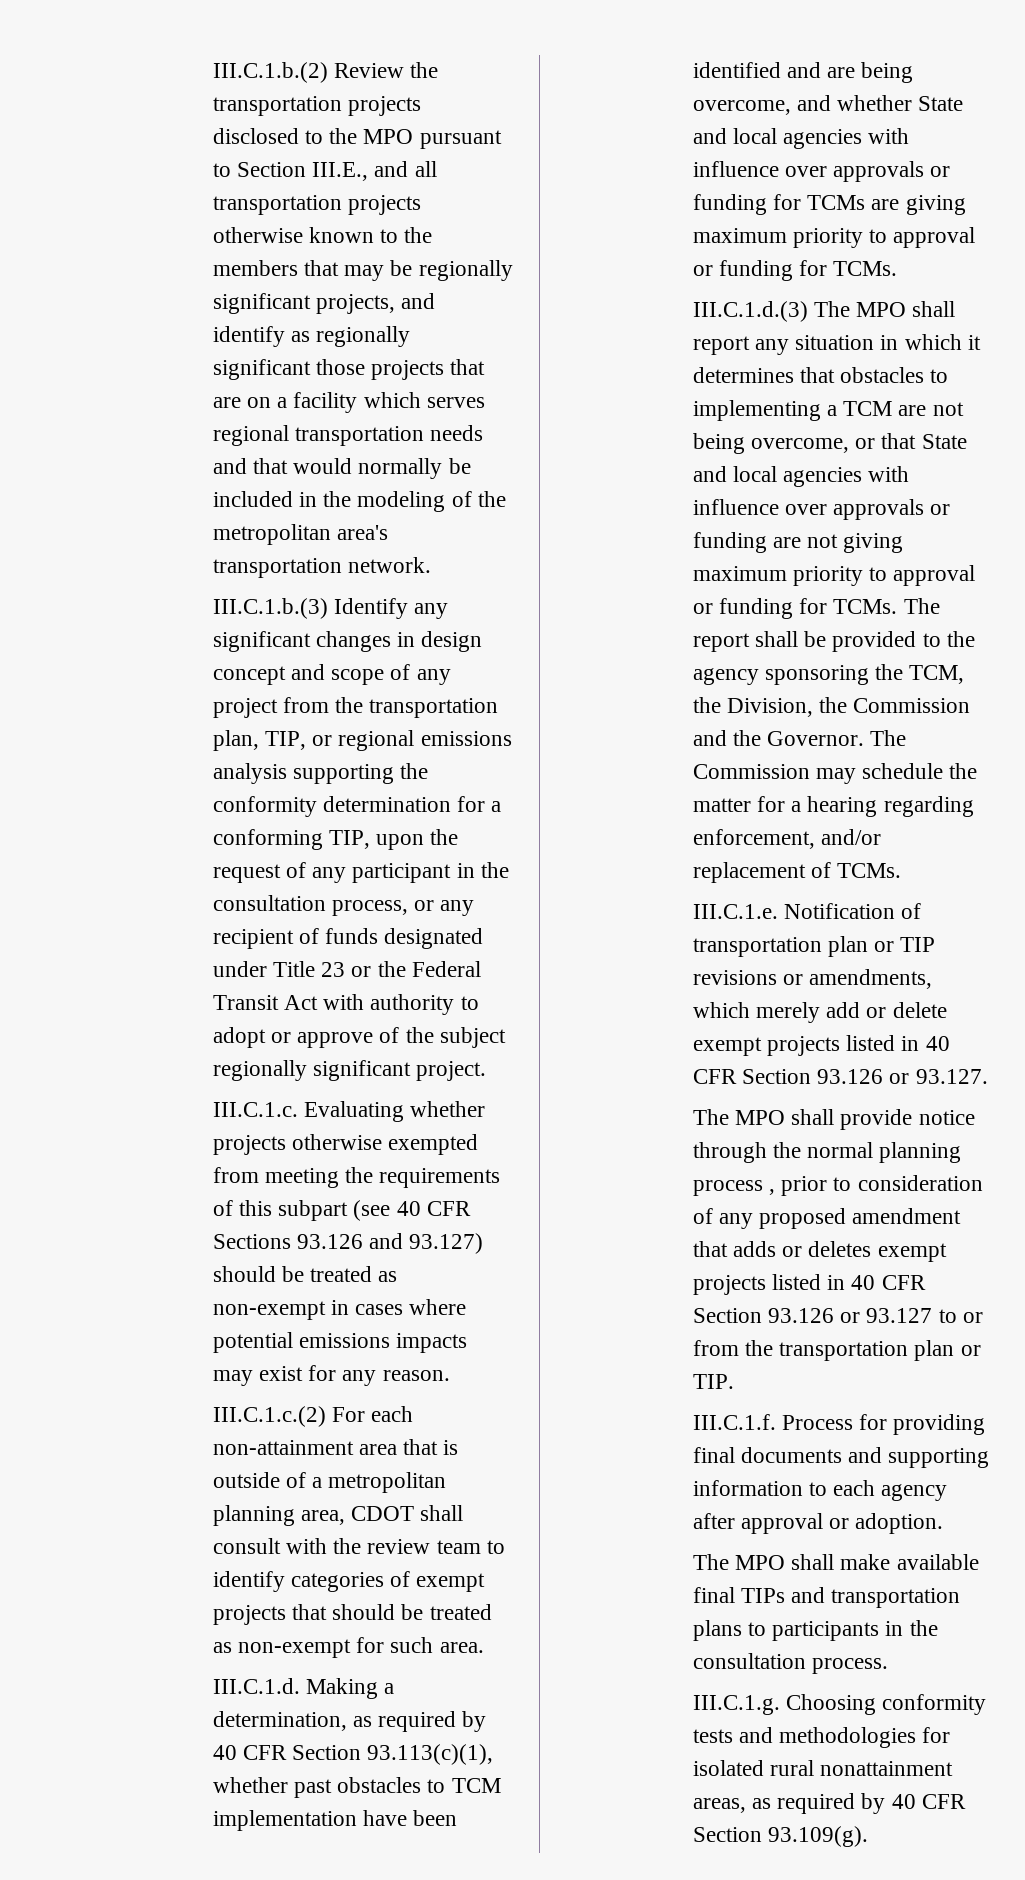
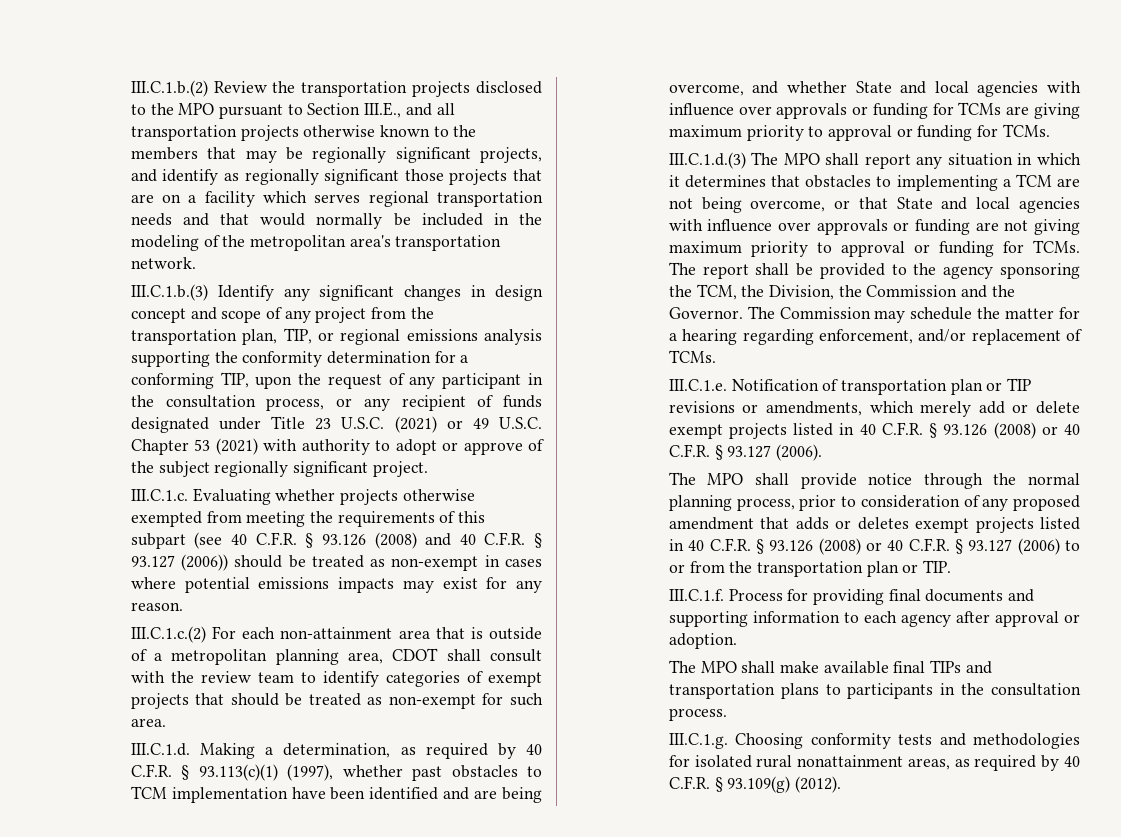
- III.C.1.b.(3) Identify any significant changes in design concept and scope of any project from the transportation plan, TIP, or regional emissions analysis supporting the conformity determination for a conforming TIP, upon the request of any participant in the consultation process, or any recipient of funds designated under Title 23 or the Federal Transit Act with authority to adopt or approve of the subject regionally significant project.
+ III.C.1.b.(3) Identify any significant changes in design concept and scope of any project from the transportation plan, TIP, or regional emissions analysis supporting the conformity determination for a conforming TIP, upon the request of any participant in the consultation process, or any recipient of funds designated under Title 23 U.S.C. (2021) or 49 U.S.C. Chapter 53 (2021) with authority to adopt or approve of the subject regionally significant project.
- III.C.1.c. Evaluating whether projects otherwise exempted from meeting the requirements of this subpart (see 40 CFR Sections 93.126 and 93.127) should be treated as non-exempt in cases where potential emissions impacts may exist for any reason.
+ III.C.1.c. Evaluating whether projects otherwise exempted from meeting the requirements of this subpart (see 40 C.F.R. § 93.126 (2008) and 40 C.F.R. § 93.127 (2006)) should be treated as non-exempt in cases where potential emissions impacts may exist for any reason.
- III.C.1.d. Making a determination, as required by 40 CFR Section 93.113(c)(1), whether past obstacles to TCM implementation have been identified and are being overcome, and whether State and local agencies with influence over approvals or funding for TCMs are giving maximum priority to approval or funding for TCMs.
+ III.C.1.d. Making a determination, as required by 40 C.F.R. § 93.113(c)(1) (1997), whether past obstacles to TCM implementation have been identified and are being overcome, and whether State and local agencies with influence over approvals or funding for TCMs are giving maximum priority to approval or funding for TCMs.
- III.C.1.e. Notification of transportation plan or TIP revisions or amendments, which merely add or delete exempt projects listed in 40 CFR Section 93.126 or 93.127.
+ III.C.1.e. Notification of transportation plan or TIP revisions or amendments, which merely add or delete exempt projects listed in 40 C.F.R. § 93.126 (2008) or 40 C.F.R. § 93.127 (2006).
- The MPO shall provide notice through the normal planning process , prior to consideration of any proposed amendment that adds or deletes exempt projects listed in 40 CFR Section 93.126 or 93.127 to or from the transportation plan or TIP.
+ The MPO shall provide notice through the normal planning process, prior to consideration of any proposed amendment that adds or deletes exempt projects listed in 40 C.F.R. § 93.126 (2008) or 40 C.F.R. § 93.127 (2006) to or from the transportation plan or TIP.
- III.C.1.g. Choosing conformity tests and methodologies for isolated rural nonattainment areas, as required by 40 CFR Section 93.109(g).
+ III.C.1.g. Choosing conformity tests and methodologies for isolated rural nonattainment areas, as required by 40 C.F.R. § 93.109(g) (2012).

